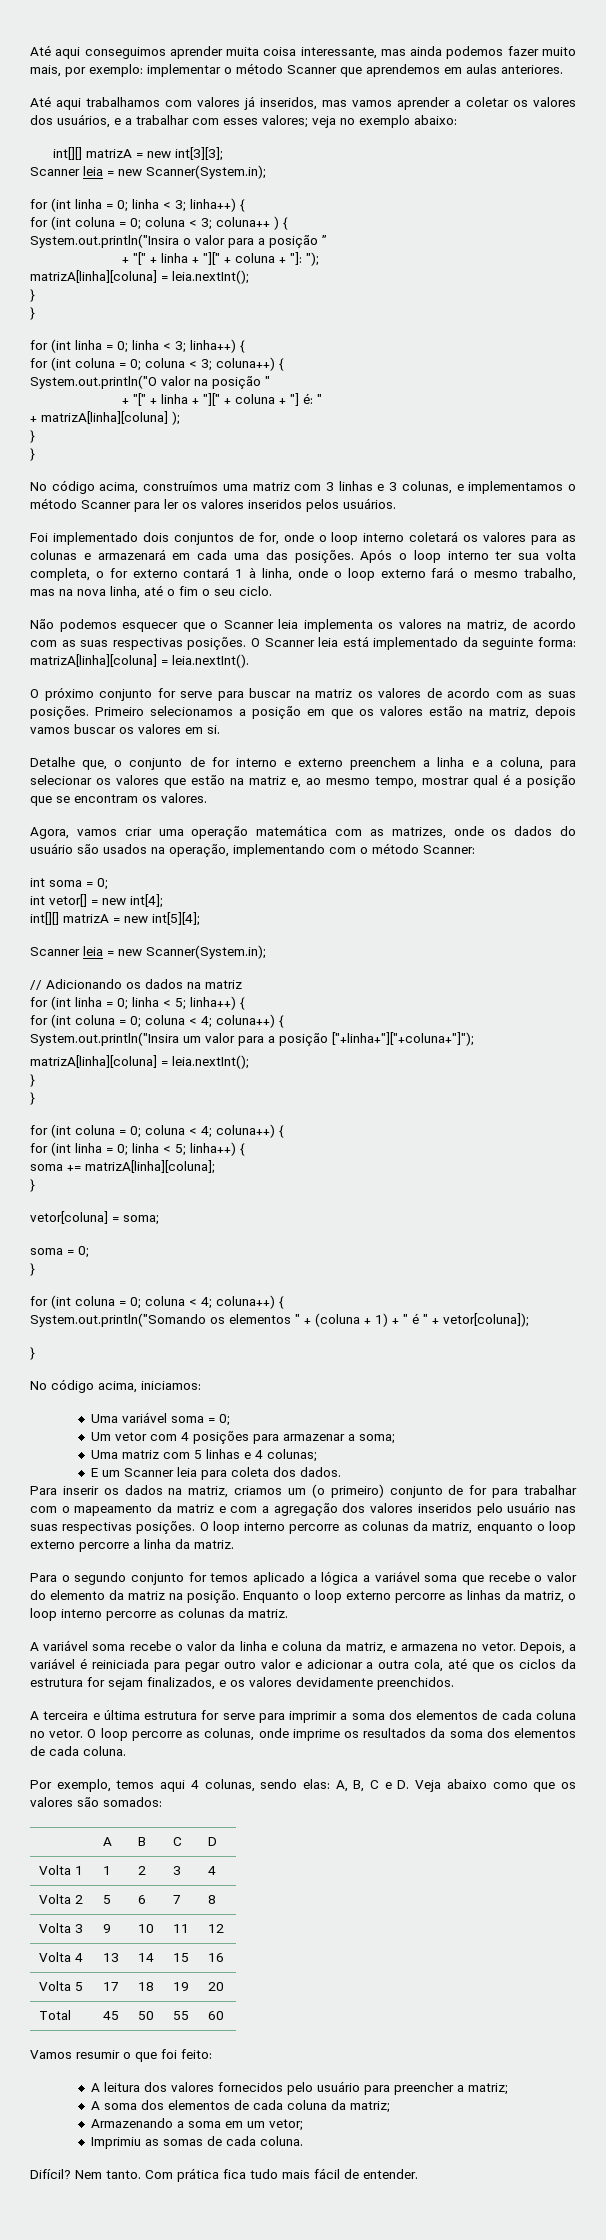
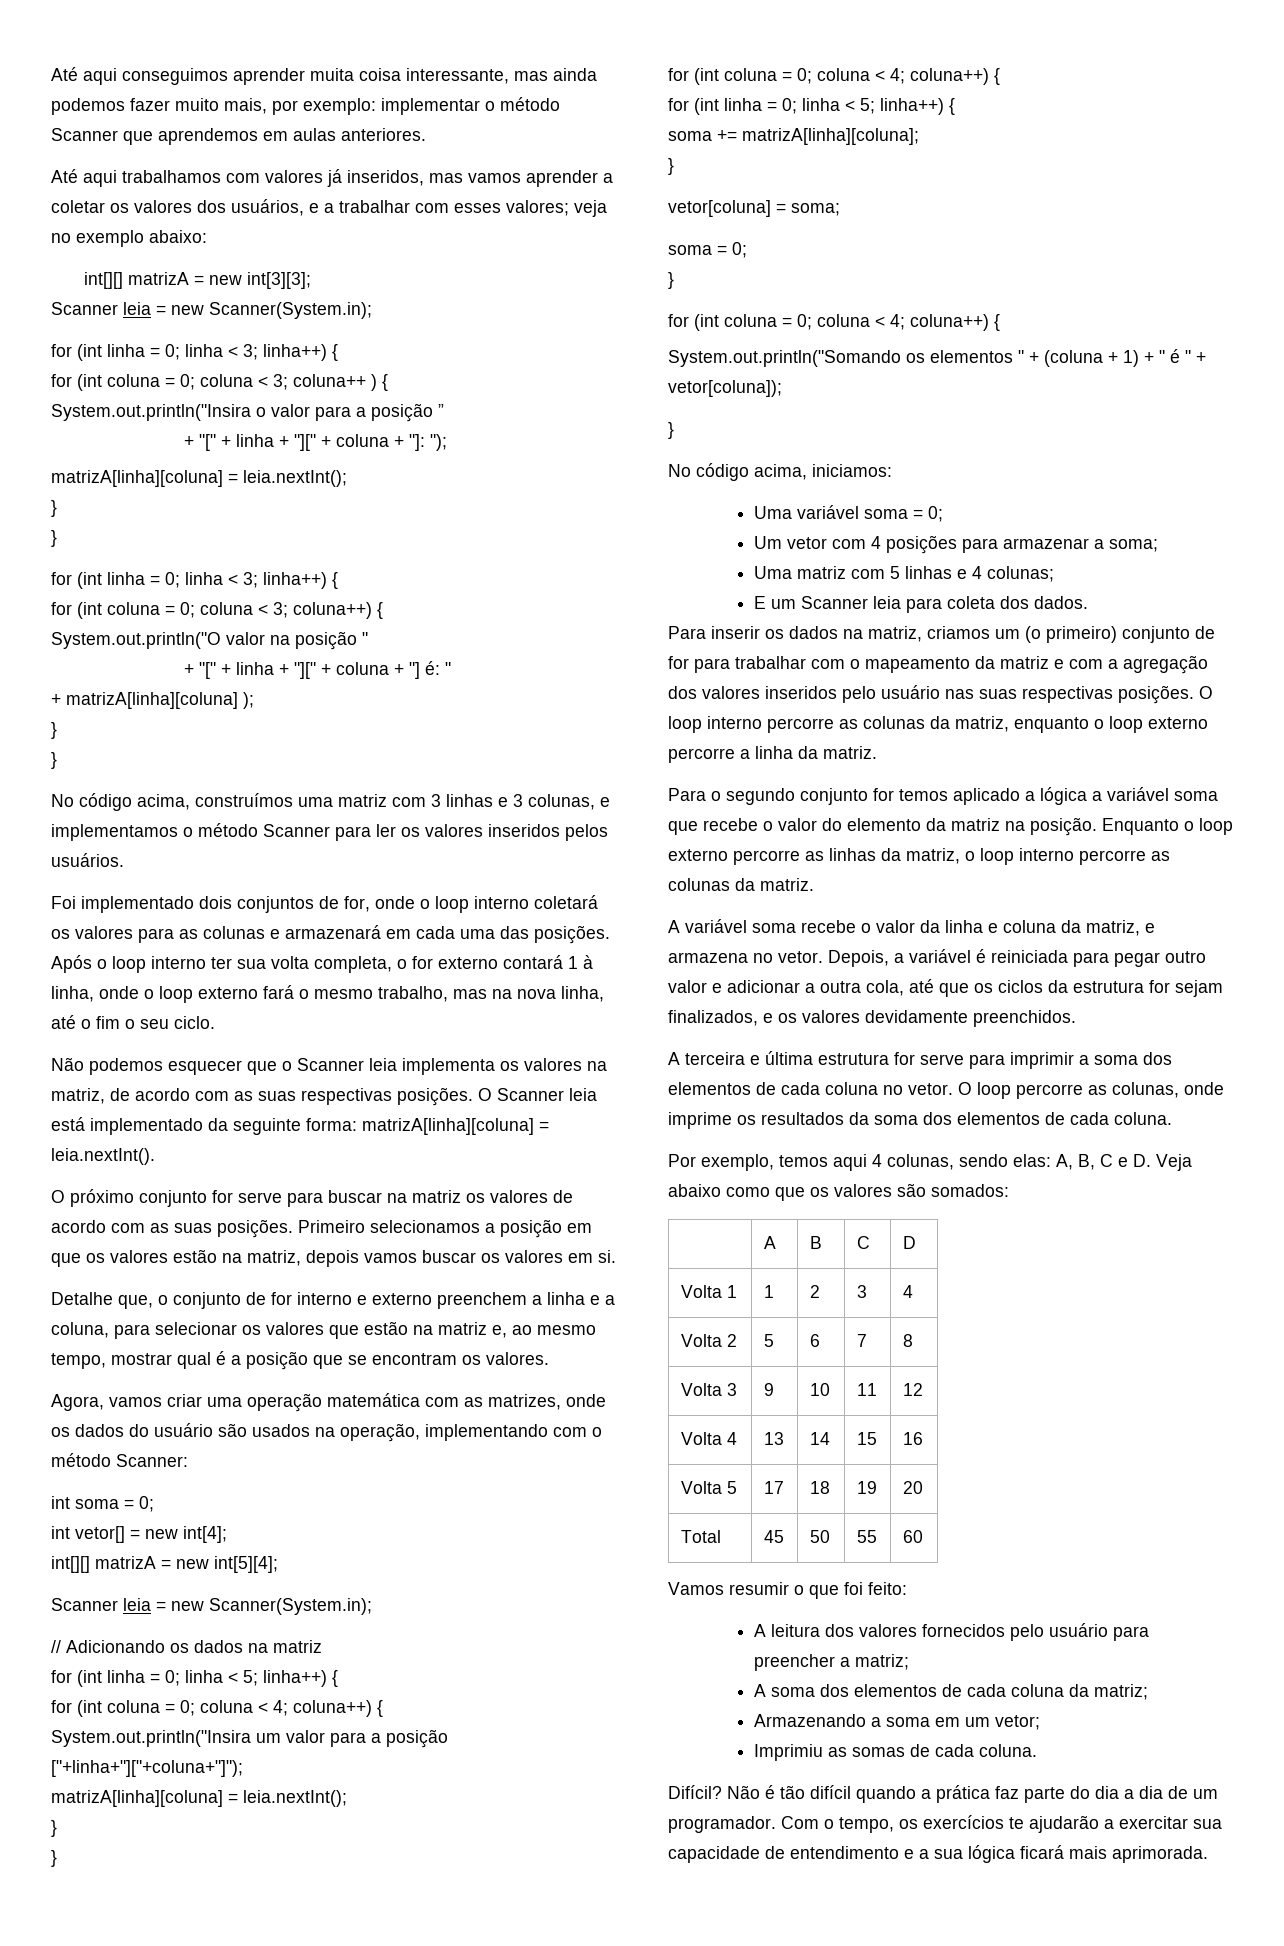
- Nem tanto. Com prática fica tudo mais fácil de entender.
+ Não é tão difícil quando a prática faz parte do dia a dia de um programador. Com o tempo, os exercícios te ajudarão a exercitar sua capacidade de entendimento e a sua lógica ficará mais aprimorada.

